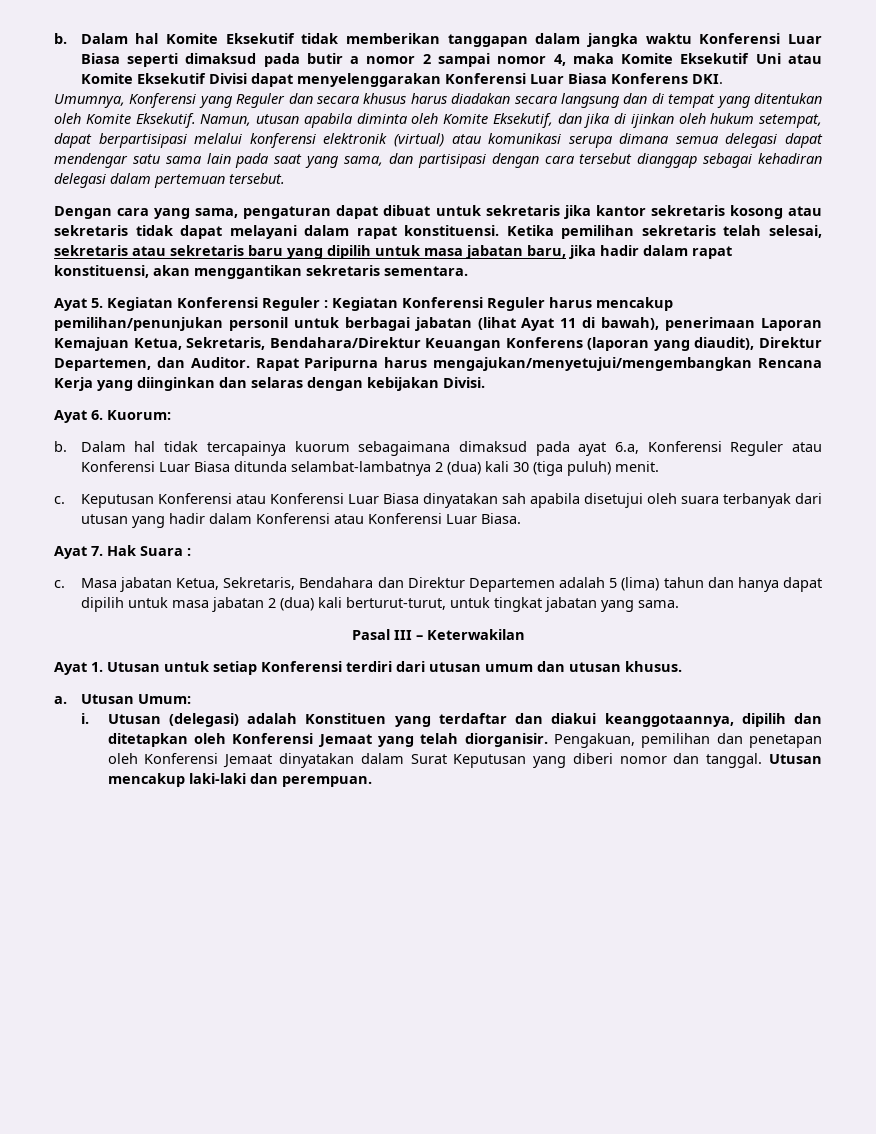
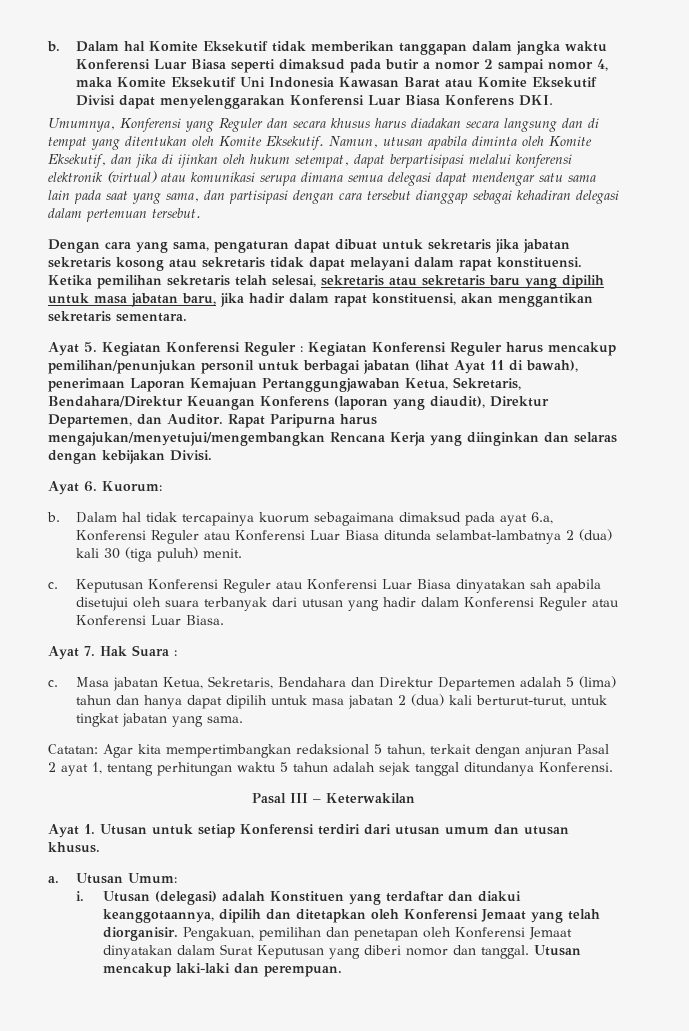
- Dalam hal Komite Eksekutif tidak memberikan tanggapan dalam jangka waktu Konferensi Luar Biasa seperti dimaksud pada butir a nomor 2 sampai nomor 4, maka Komite Eksekutif Uni atau Komite Eksekutif Divisi dapat menyelenggarakan Konferensi Luar Biasa Konferens DKI.
+ Dalam hal Komite Eksekutif tidak memberikan tanggapan dalam jangka waktu Konferensi Luar Biasa seperti dimaksud pada butir a nomor 2 sampai nomor 4, maka Komite Eksekutif Uni Indonesia Kawasan Barat atau Komite Eksekutif Divisi dapat menyelenggarakan Konferensi Luar Biasa Konferens DKI.
- Dengan cara yang sama, pengaturan dapat dibuat untuk sekretaris jika kantor sekretaris kosong atau sekretaris tidak dapat melayani dalam rapat konstituensi.
+ Dengan cara yang sama, pengaturan dapat dibuat untuk sekretaris jika jabatan sekretaris kosong atau sekretaris tidak dapat melayani dalam rapat konstituensi.
- Ayat 5. Kegiatan Konferensi Reguler : Kegiatan Konferensi Reguler harus mencakup pemilihan/penunjukan personil untuk berbagai jabatan (lihat Ayat 11 di bawah), penerimaan Laporan Kemajuan Ketua, Sekretaris, Bendahara/Direktur Keuangan Konferens (laporan yang diaudit), Direktur Departemen, dan Auditor.
+ Ayat 5. Kegiatan Konferensi Reguler : Kegiatan Konferensi Reguler harus mencakup pemilihan/penunjukan personil untuk berbagai jabatan (lihat Ayat 11 di bawah), penerimaan Laporan Kemajuan Pertanggungjawaban Ketua, Sekretaris, Bendahara/Direktur Keuangan Konferens (laporan yang diaudit), Direktur Departemen, dan Auditor.
- Keputusan Konferensi atau Konferensi Luar Biasa dinyatakan sah apabila disetujui oleh suara terbanyak dari utusan yang hadir dalam Konferensi atau Konferensi Luar Biasa.
+ Keputusan Konferensi Reguler atau Konferensi Luar Biasa dinyatakan sah apabila disetujui oleh suara terbanyak dari utusan yang hadir dalam Konferensi Reguler atau Konferensi Luar Biasa.
+ Catatan: Agar kita mempertimbangkan redaksional 5 tahun, terkait dengan anjuran Pasal 2 ayat 1, tentang perhitungan waktu 5 tahun adalah sejak tanggal ditundanya Konferensi.

